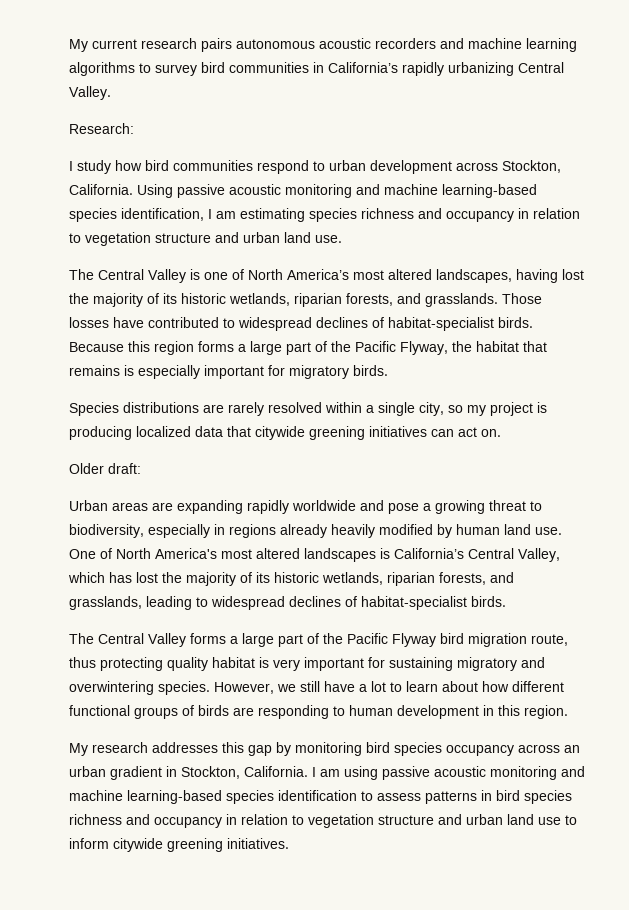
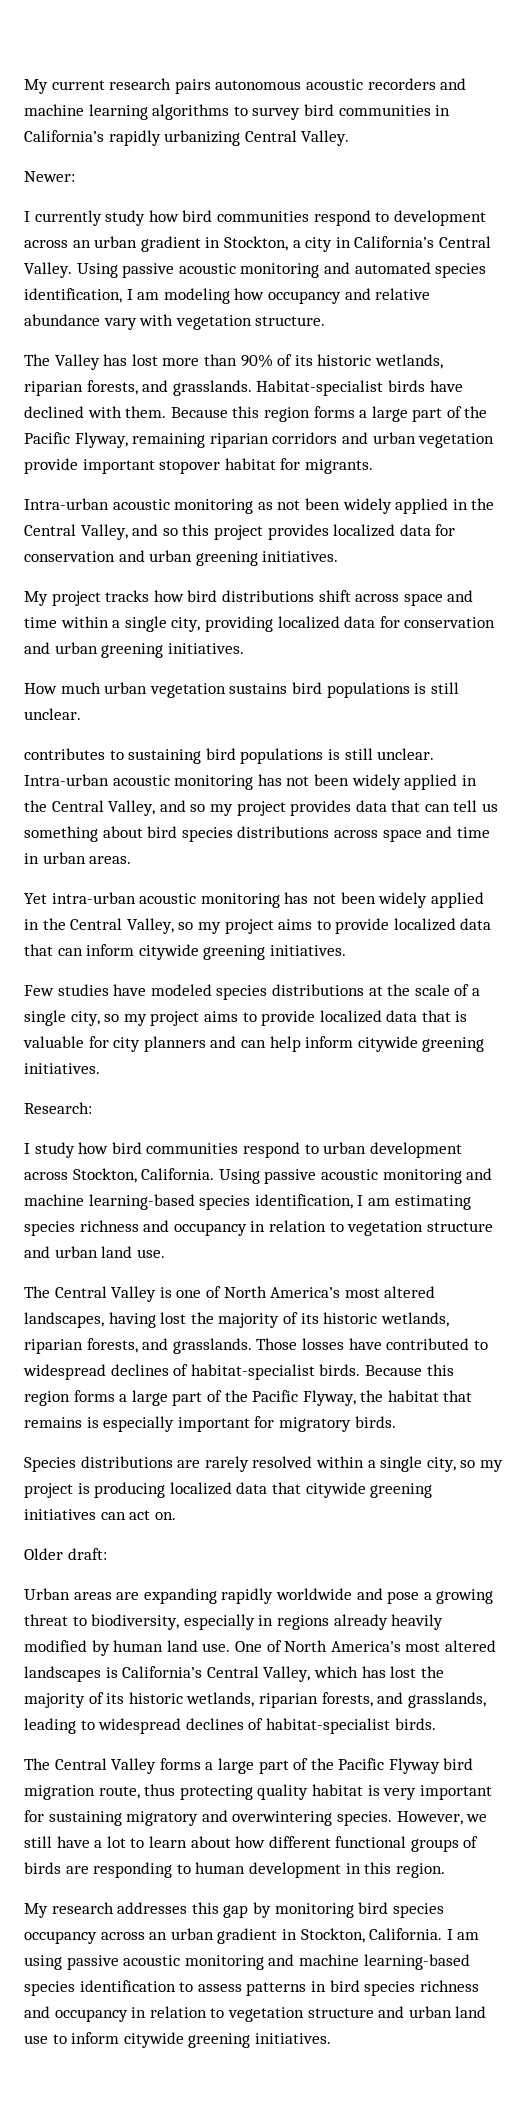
+ Newer:
+ I currently study how bird communities respond to development across an urban gradient in Stockton, a city in California’s Central Valley. Using passive acoustic monitoring and automated species identification, I am modeling how occupancy and relative abundance vary with vegetation structure.
+ The Valley has lost more than 90% of its historic wetlands, riparian forests, and grasslands. Habitat-specialist birds have declined with them. Because this region forms a large part of the Pacific Flyway, remaining riparian corridors and urban vegetation provide important stopover habitat for migrants.
+ Intra-urban acoustic monitoring as not been widely applied in the Central Valley, and so this project provides localized data for conservation and urban greening initiatives.
+ My project tracks how bird distributions shift across space and time within a single city, providing localized data for conservation and urban greening initiatives.
+ How much urban vegetation sustains bird populations is still unclear.
+ contributes to sustaining bird populations is still unclear. Intra-urban acoustic monitoring has not been widely applied in the Central Valley, and so my project provides data that can tell us something about bird species distributions across space and time in urban areas.
+ Yet intra-urban acoustic monitoring has not been widely applied in the Central Valley, so my project aims to provide localized data that can inform citywide greening initiatives.
+ Few studies have modeled species distributions at the scale of a single city, so my project aims to provide localized data that is valuable for city planners and can help inform citywide greening initiatives.

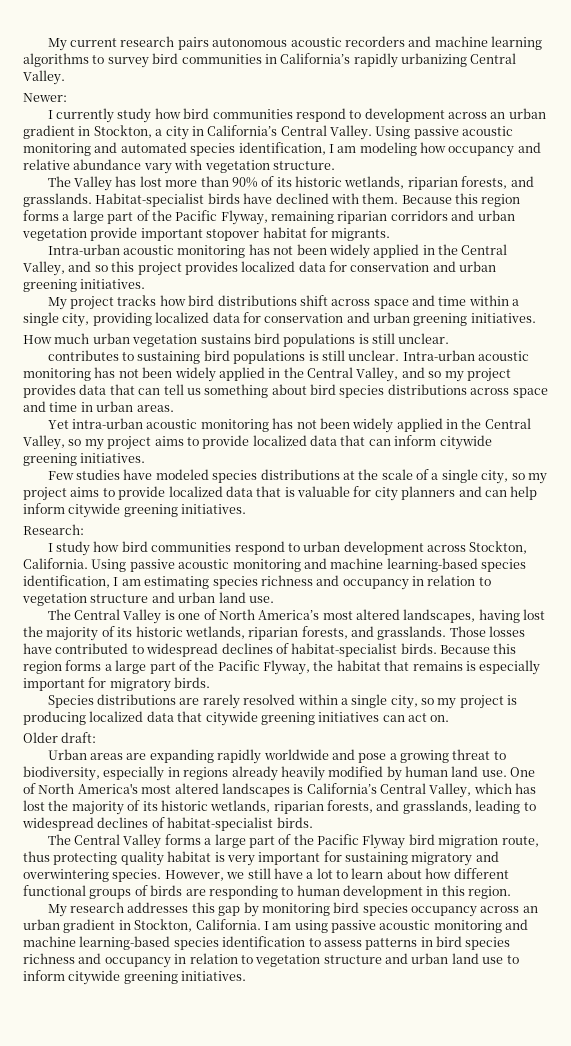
- Intra-urban acoustic monitoring as not been widely applied in the Central Valley, and so this project provides localized data for conservation and urban greening initiatives.
+ Intra-urban acoustic monitoring has not been widely applied in the Central Valley, and so this project provides localized data for conservation and urban greening initiatives.

